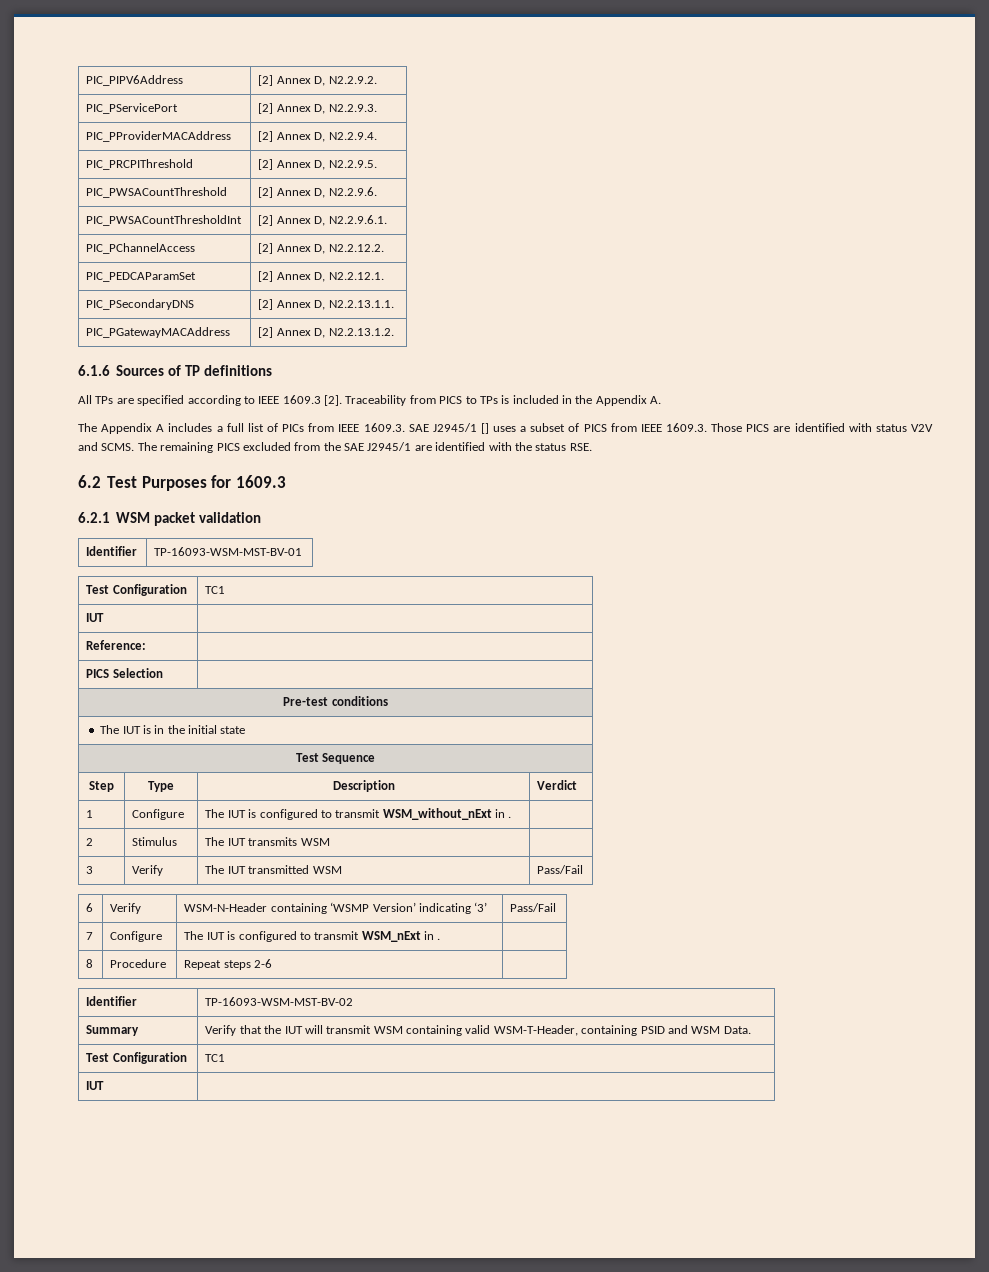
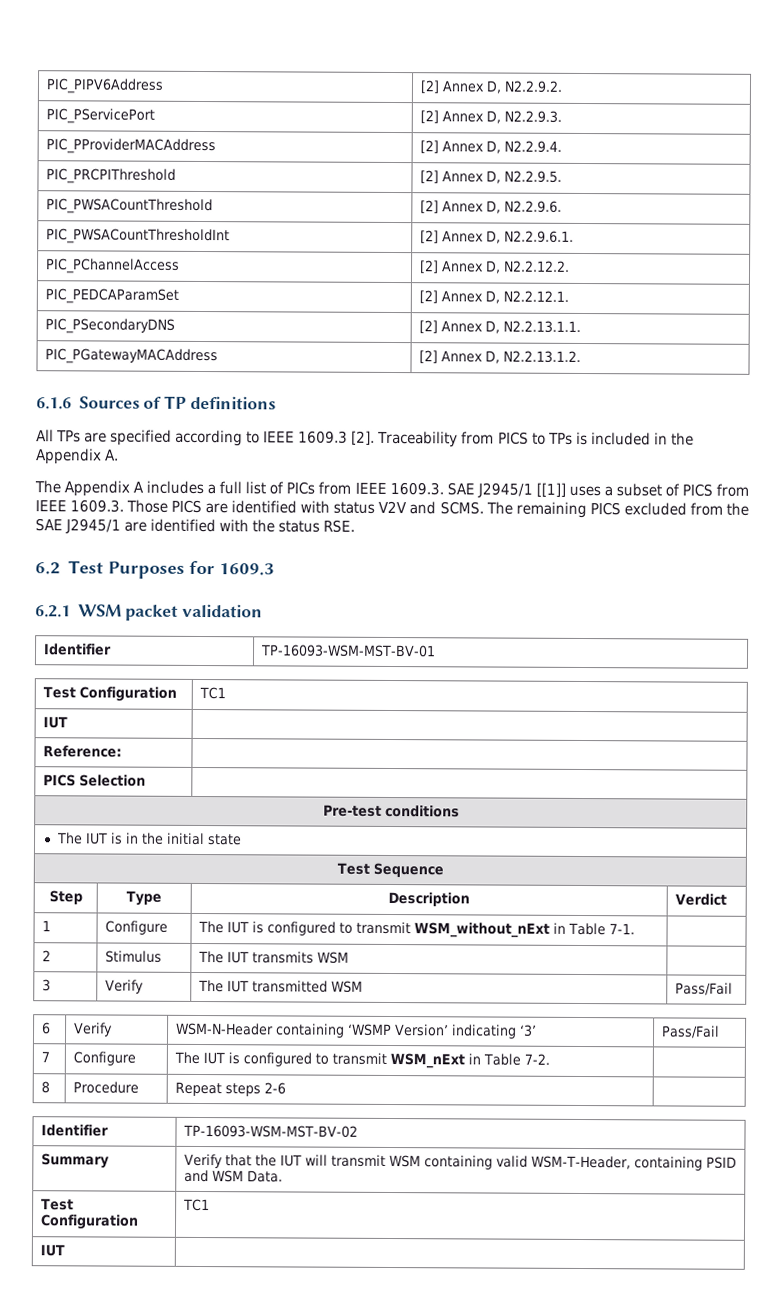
- The Appendix A includes a full list of PICs from IEEE 1609.3. SAE J2945/1 [] uses a subset of PICS from IEEE 1609.3. Those PICS are identified with status V2V and SCMS.
+ The Appendix A includes a full list of PICs from IEEE 1609.3. SAE J2945/1 [[1]] uses a subset of PICS from IEEE 1609.3. Those PICS are identified with status V2V and SCMS.
- 1 | Configure | The IUT is configured to transmit WSM_without_nExt in . |
+ 1 | Configure | The IUT is configured to transmit WSM_without_nExt in Table 7-1. |
- 7 | Configure | The IUT is configured to transmit WSM_nExt in . |
+ 7 | Configure | The IUT is configured to transmit WSM_nExt in Table 7-2. |

